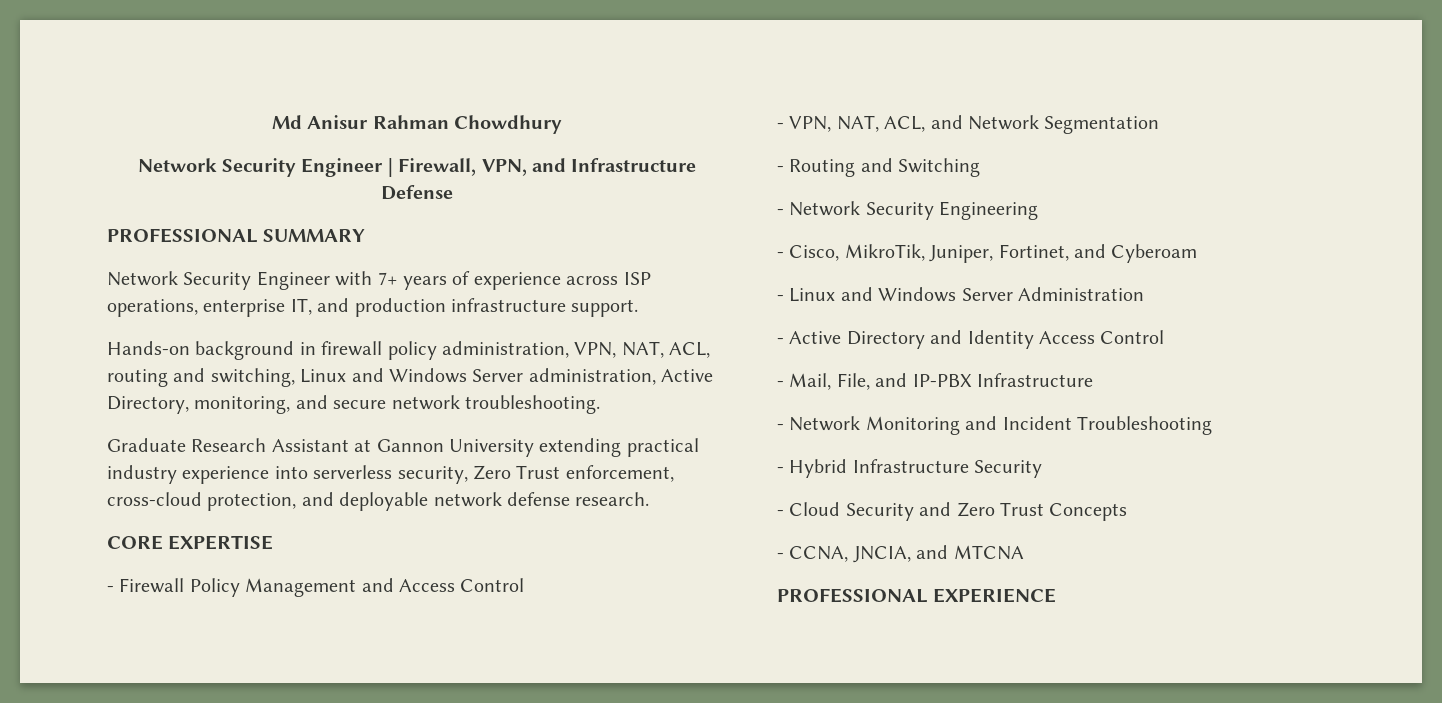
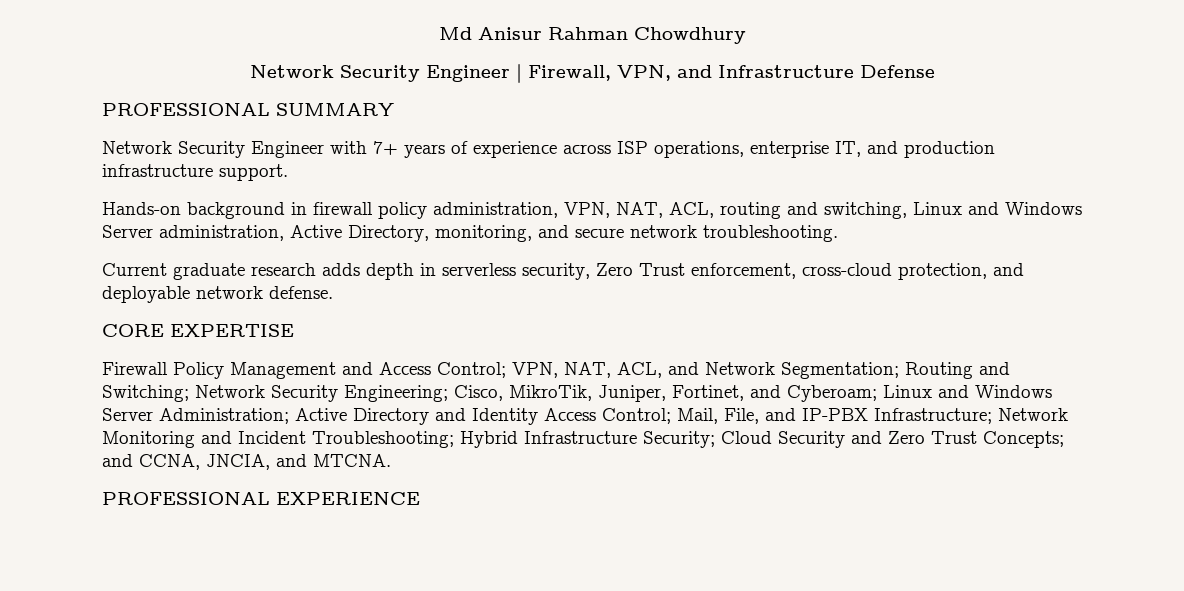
- Graduate Research Assistant at Gannon University extending practical industry experience into serverless security, Zero Trust enforcement, cross-cloud protection, and deployable network defense research.
+ Current graduate research adds depth in serverless security, Zero Trust enforcement, cross-cloud protection, and deployable network defense.
- - Firewall Policy Management and Access Control
- - VPN, NAT, ACL, and Network Segmentation
- - Routing and Switching
- - Network Security Engineering
- - Cisco, MikroTik, Juniper, Fortinet, and Cyberoam
- - Linux and Windows Server Administration
- - Active Directory and Identity Access Control
- - Mail, File, and IP-PBX Infrastructure
- - Network Monitoring and Incident Troubleshooting
- - Hybrid Infrastructure Security
- - Cloud Security and Zero Trust Concepts
- - CCNA, JNCIA, and MTCNA
+ Firewall Policy Management and Access Control; VPN, NAT, ACL, and Network Segmentation; Routing and Switching; Network Security Engineering; Cisco, MikroTik, Juniper, Fortinet, and Cyberoam; Linux and Windows Server Administration; Active Directory and Identity Access Control; Mail, File, and IP-PBX Infrastructure; Network Monitoring and Incident Troubleshooting; Hybrid Infrastructure Security; Cloud Security and Zero Trust Concepts; and CCNA, JNCIA, and MTCNA.

